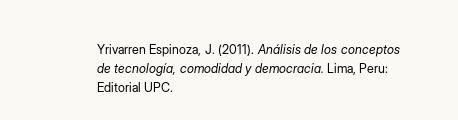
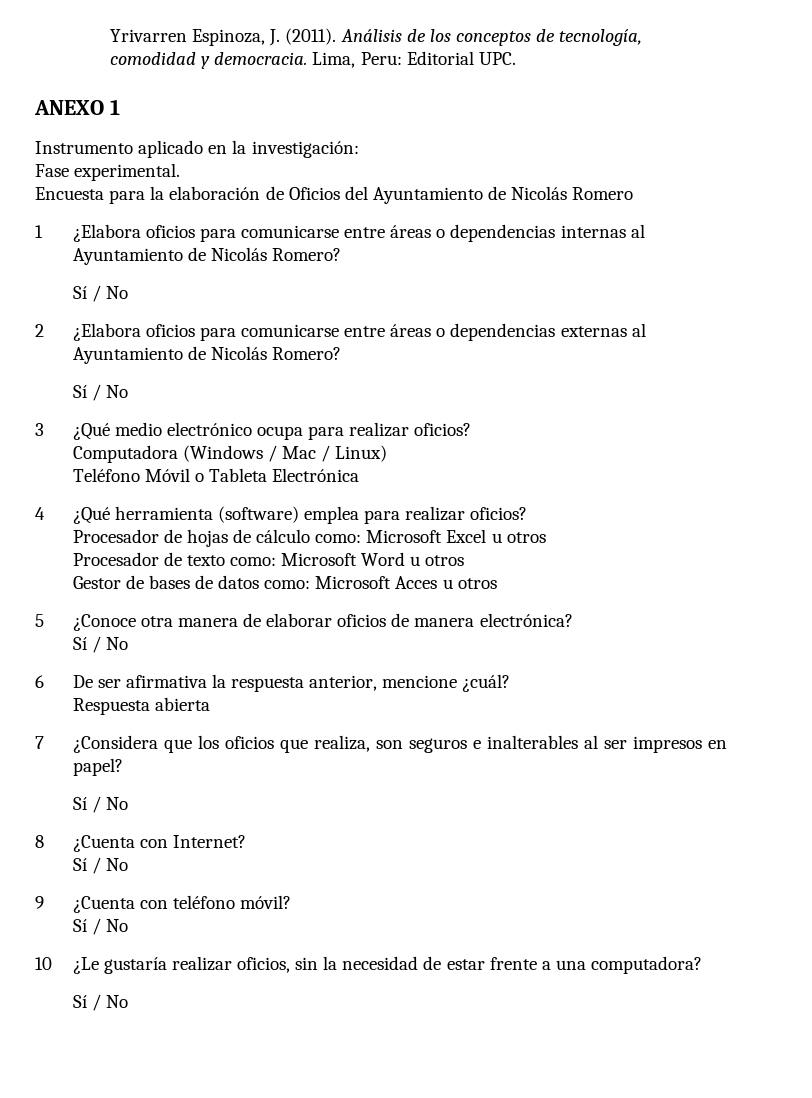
+ ANEXO 1
+ Instrumento aplicado en la investigación:
+ Fase experimental.
+ Encuesta para la elaboración de Oficios del Ayuntamiento de Nicolás Romero
+ 1 ¿Elabora oficios para comunicarse entre áreas o dependencias internas al Ayuntamiento de Nicolás Romero?
+ Sí / No
+ 2 ¿Elabora oficios para comunicarse entre áreas o dependencias externas al Ayuntamiento de Nicolás Romero?
+ Sí / No
+ 3 ¿Qué medio electrónico ocupa para realizar oficios?
+ Computadora (Windows / Mac / Linux)
+ Teléfono Móvil o Tableta Electrónica
+ 4 ¿Qué herramienta (software) emplea para realizar oficios?
+ Procesador de hojas de cálculo como: Microsoft Excel u otros
+ Procesador de texto como: Microsoft Word u otros
+ Gestor de bases de datos como: Microsoft Acces u otros
+ 5 ¿Conoce otra manera de elaborar oficios de manera electrónica?
+ Sí / No
+ 6 De ser afirmativa la respuesta anterior, mencione ¿cuál?
+ Respuesta abierta
+ 7 ¿Considera que los oficios que realiza, son seguros e inalterables al ser impresos en papel?
+ Sí / No
+ 8 ¿Cuenta con Internet?
+ Sí / No
+ 9 ¿Cuenta con teléfono móvil?
+ Sí / No
+ 10 ¿Le gustaría realizar oficios, sin la necesidad de estar frente a una computadora?
+ Sí / No

